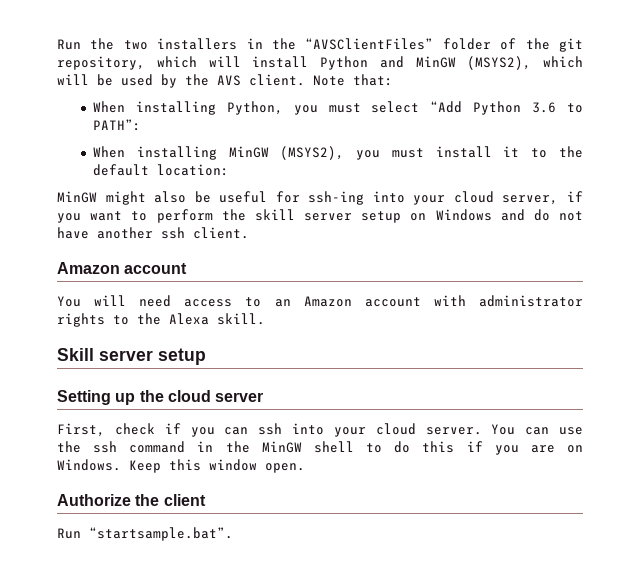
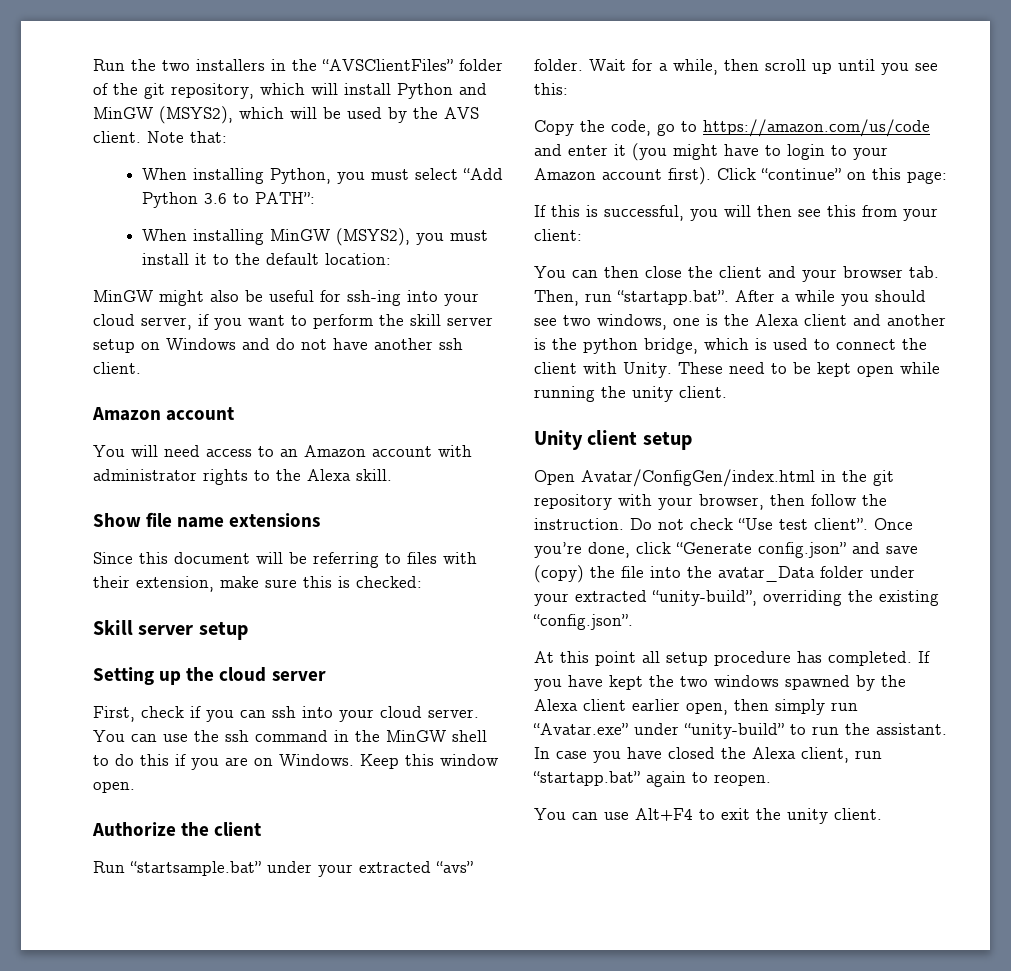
+ Show file name extensions
+ Since this document will be referring to files with their extension, make sure this is checked:
- Run “startsample.bat”.
+ Run “startsample.bat” under your extracted “avs” folder. Wait for a while, then scroll up until you see this:
+ Copy the code, go to https://amazon.com/us/code and enter it (you might have to login to your Amazon account first). Click “continue” on this page:
+ If this is successful, you will then see this from your client:
+ You can then close the client and your browser tab. Then, run “startapp.bat”. After a while you should see two windows, one is the Alexa client and another is the python bridge, which is used to connect the client with Unity. These need to be kept open while running the unity client.
+ Unity client setup
+ Open Avatar/ConfigGen/index.html in the git repository with your browser, then follow the instruction. Do not check “Use test client”. Once you’re done, click “Generate config.json” and save (copy) the file into the avatar_Data folder under your extracted “unity-build”, overriding the existing “config.json”.
+ At this point all setup procedure has completed. If you have kept the two windows spawned by the Alexa client earlier open, then simply run “Avatar.exe” under “unity-build” to run the assistant. In case you have closed the Alexa client, run “startapp.bat” again to reopen.
+ You can use Alt+F4 to exit the unity client.

